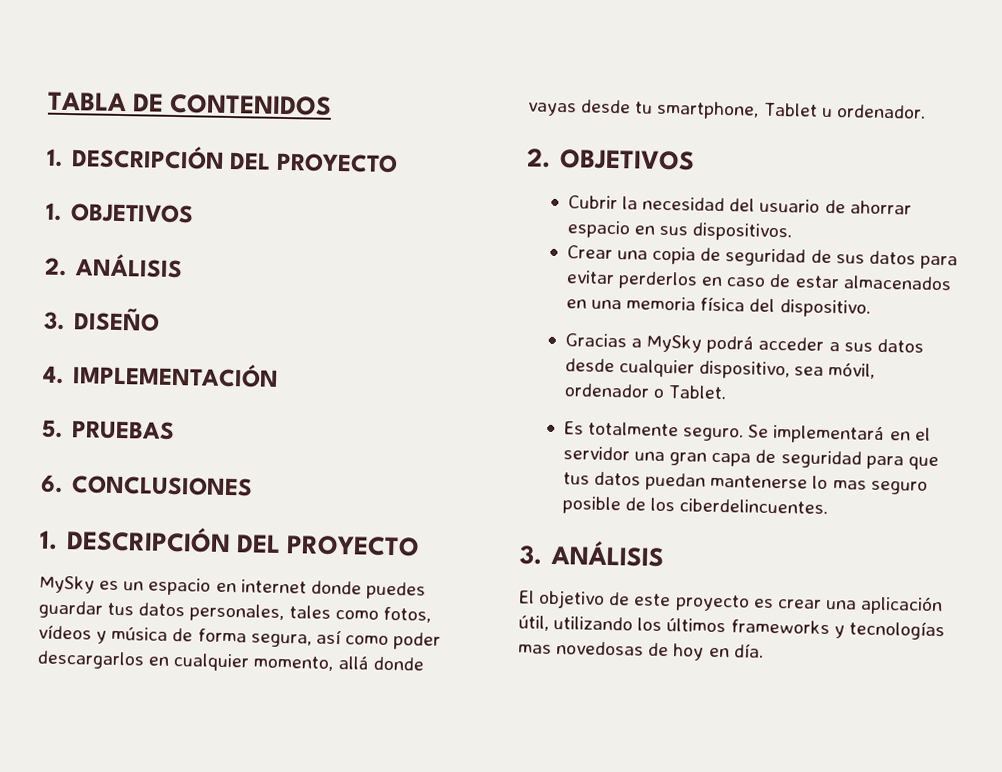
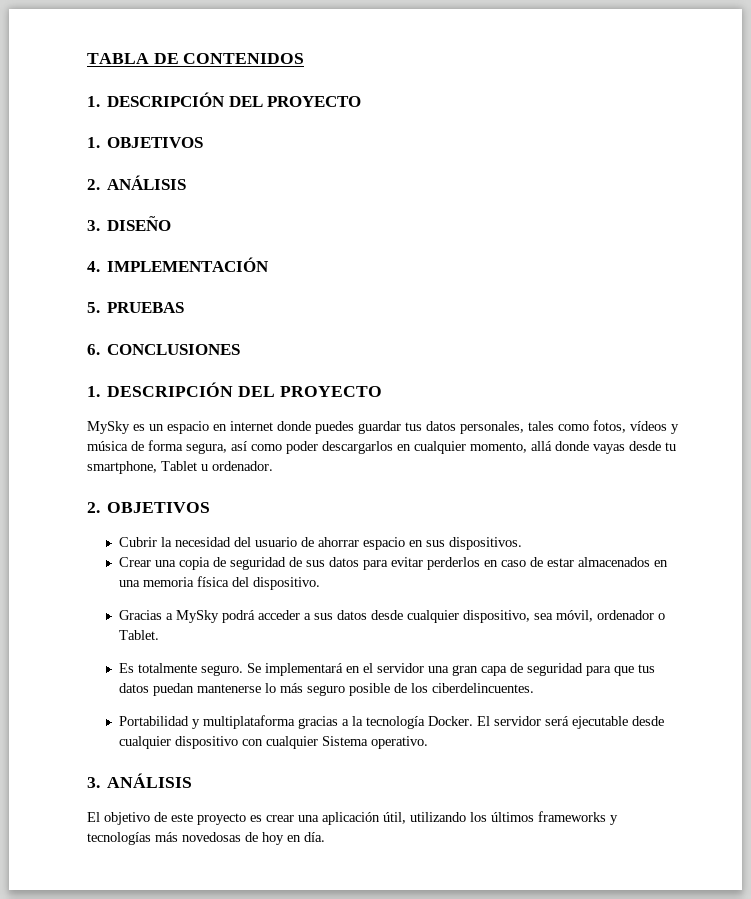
- Se implementará en el servidor una gran capa de seguridad para que tus datos puedan mantenerse lo mas seguro posible de los ciberdelincuentes.
+ Se implementará en el servidor una gran capa de seguridad para que tus datos puedan mantenerse lo más seguro posible de los ciberdelincuentes.
+ Portabilidad y multiplataforma gracias a la tecnología Docker. El servidor será ejecutable desde cualquier dispositivo con cualquier Sistema operativo.
- El objetivo de este proyecto es crear una aplicación útil, utilizando los últimos frameworks y tecnologías mas novedosas de hoy en día.
+ El objetivo de este proyecto es crear una aplicación útil, utilizando los últimos frameworks y tecnologías más novedosas de hoy en día.

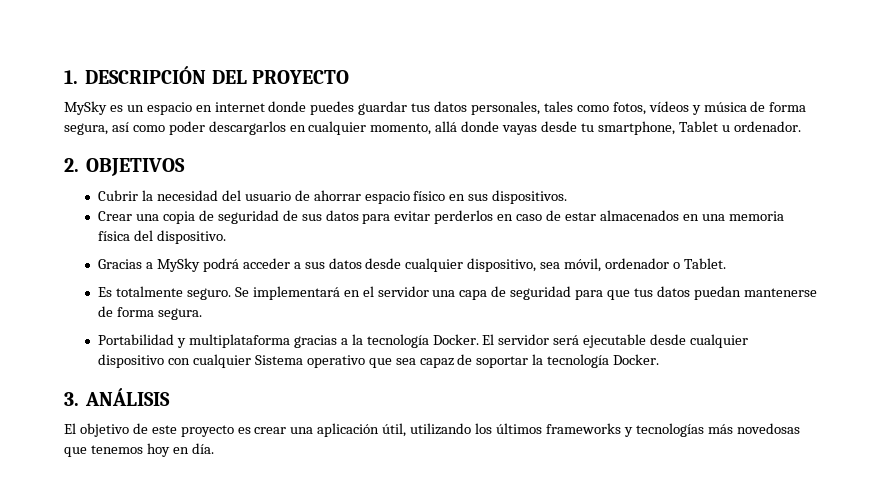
- TABLA DE CONTENIDOS
- 1. DESCRIPCIÓN DEL PROYECTO
- 1. OBJETIVOS
- 2. ANÁLISIS
- 3. DISEÑO
- 4. IMPLEMENTACIÓN
- 5. PRUEBAS
- 6. CONCLUSIONES
- Cubrir la necesidad del usuario de ahorrar espacio en sus dispositivos.
+ Cubrir la necesidad del usuario de ahorrar espacio físico en sus dispositivos.
- Se implementará en el servidor una gran capa de seguridad para que tus datos puedan mantenerse lo más seguro posible de los ciberdelincuentes.
+ Se implementará en el servidor una capa de seguridad para que tus datos puedan mantenerse de forma segura.
- El servidor será ejecutable desde cualquier dispositivo con cualquier Sistema operativo.
+ El servidor será ejecutable desde cualquier dispositivo con cualquier Sistema operativo que sea capaz de soportar la tecnología Docker.
- El objetivo de este proyecto es crear una aplicación útil, utilizando los últimos frameworks y tecnologías más novedosas de hoy en día.
+ El objetivo de este proyecto es crear una aplicación útil, utilizando los últimos frameworks y tecnologías más novedosas que tenemos hoy en día.

